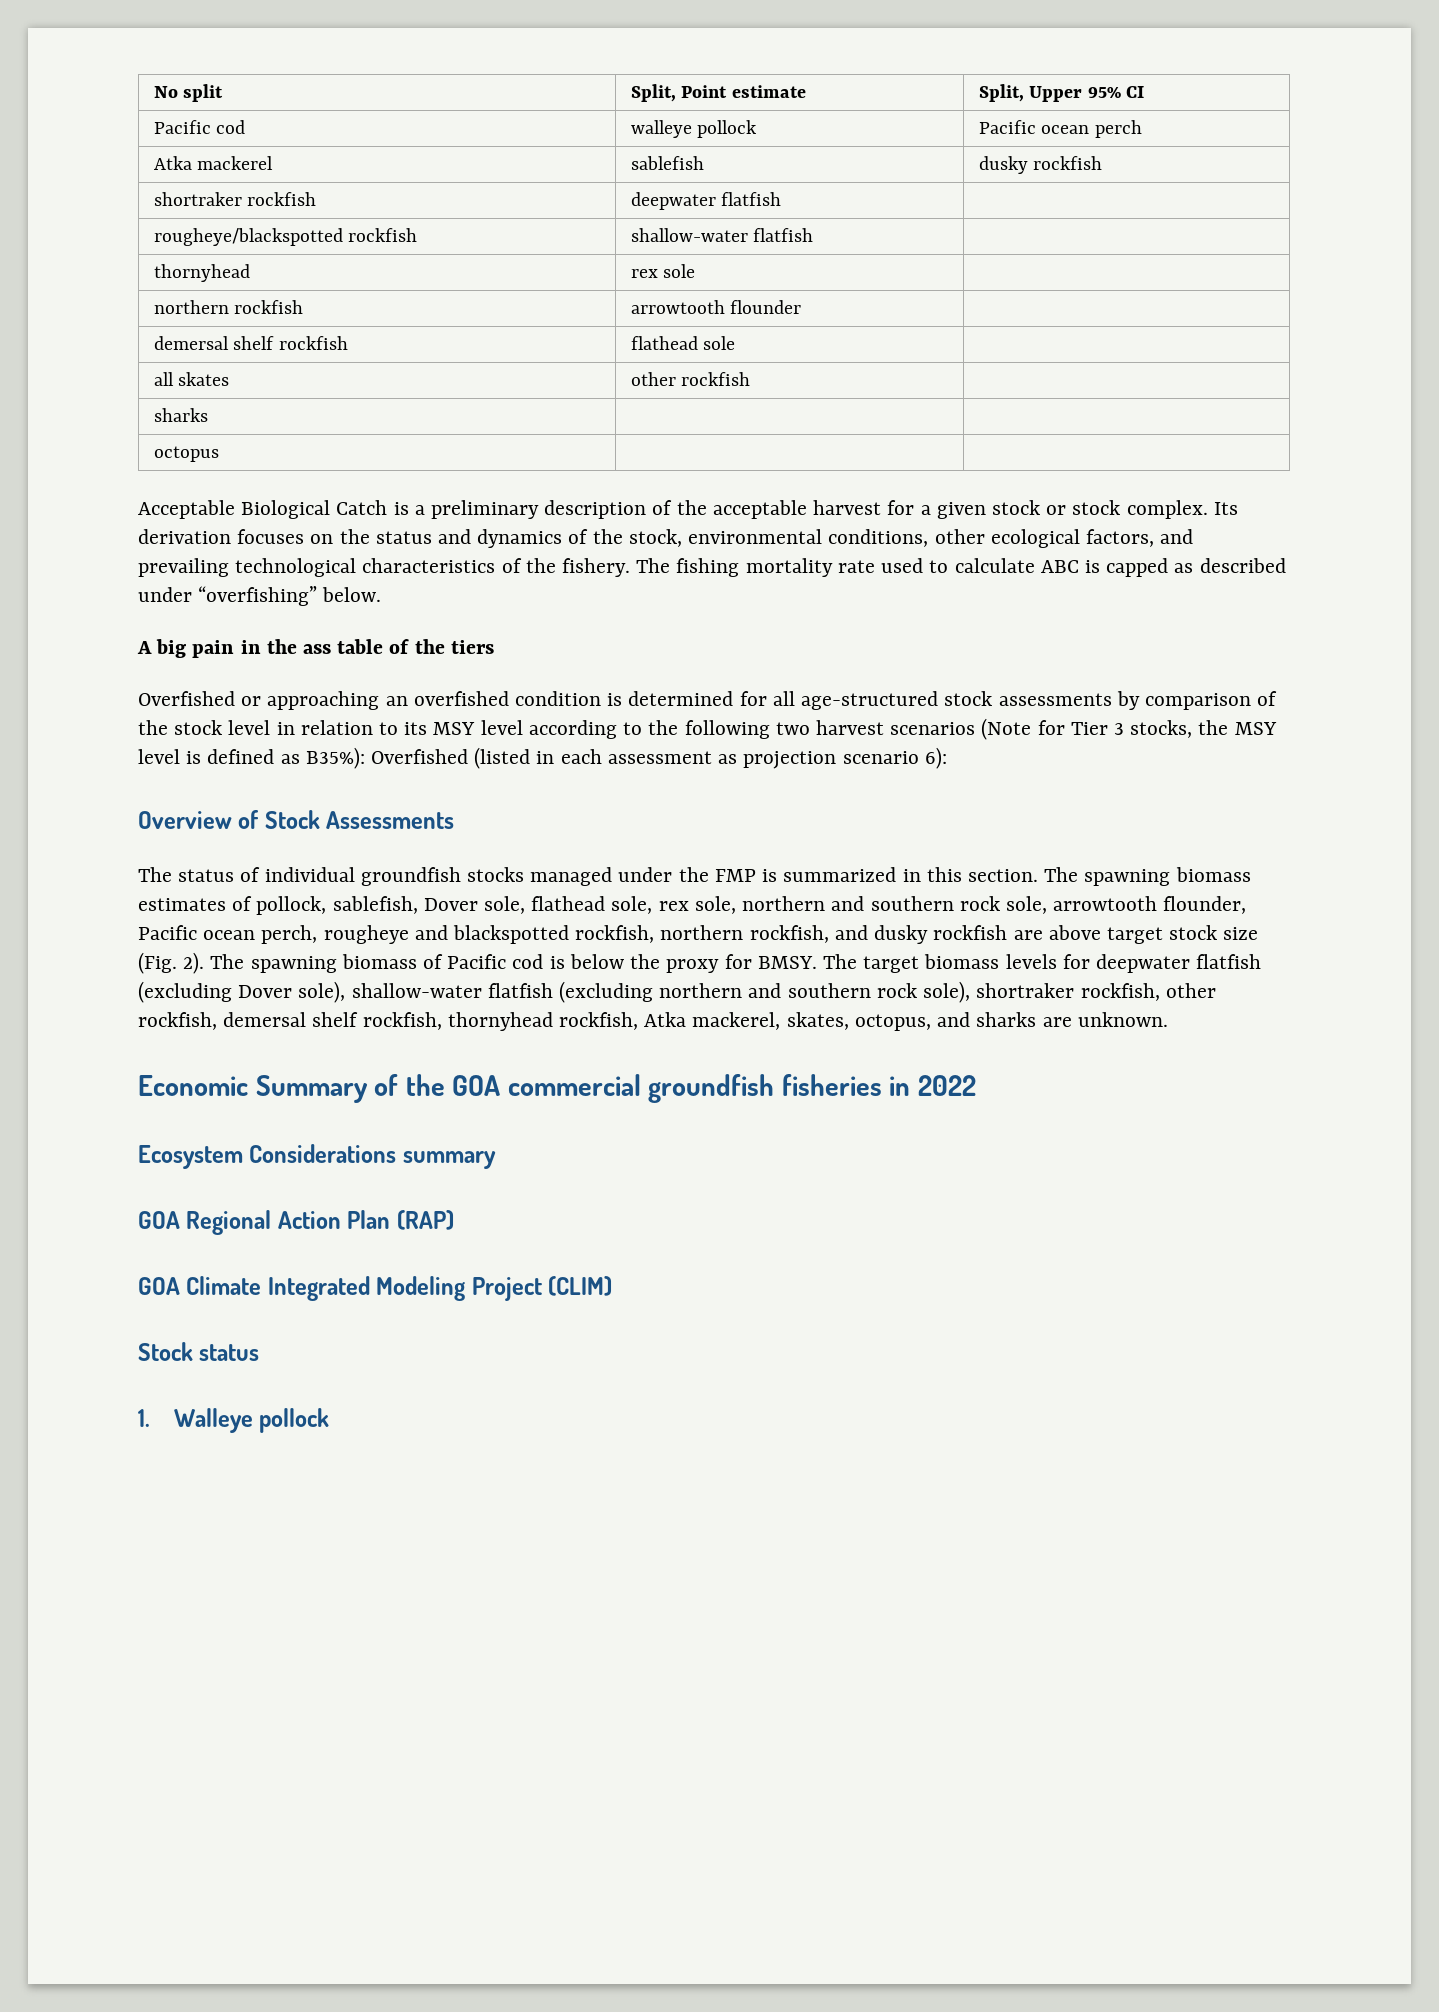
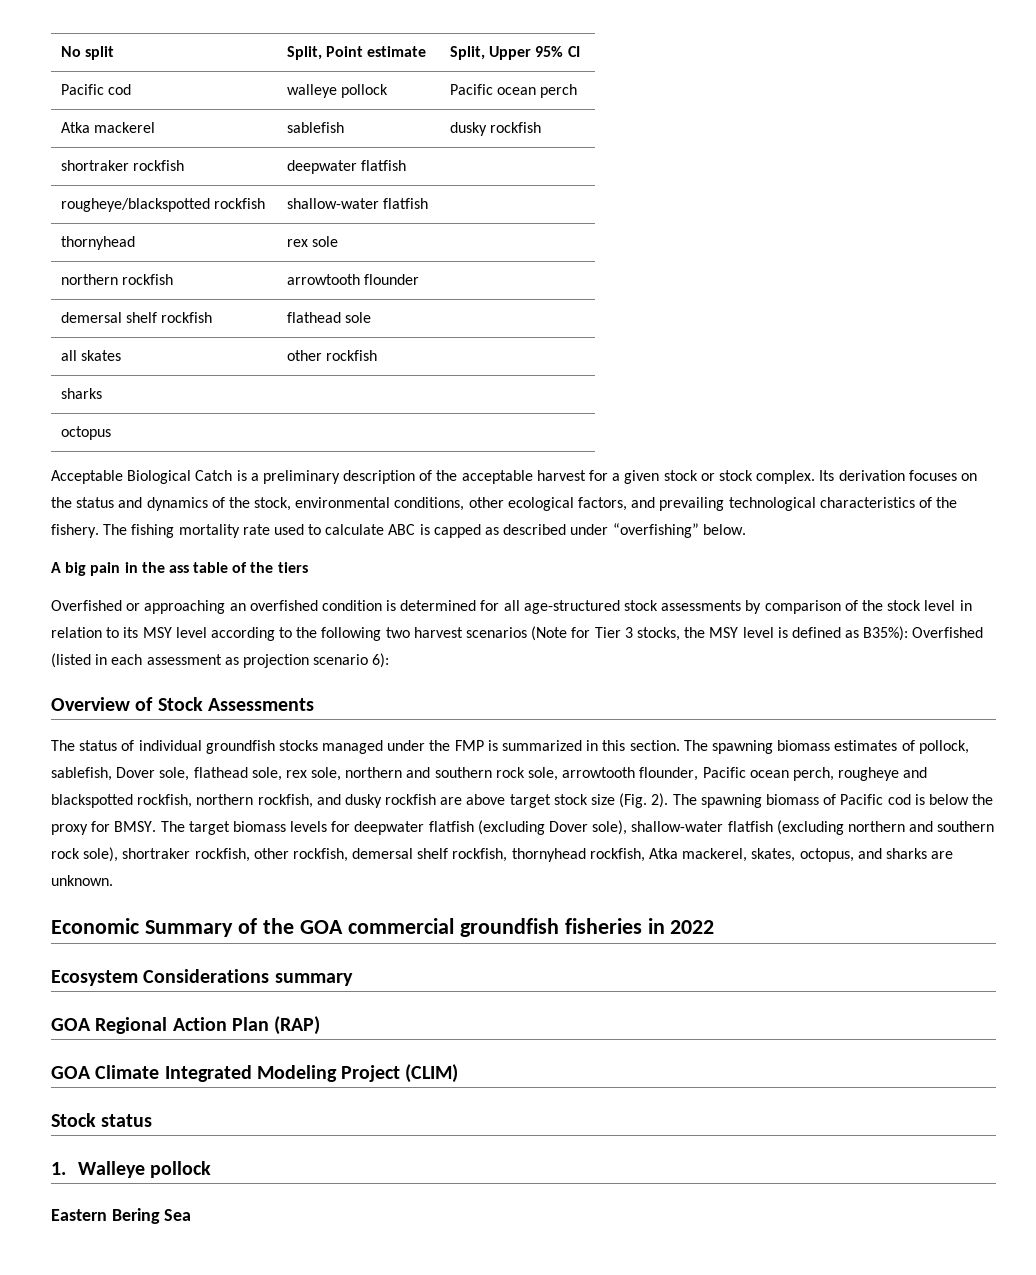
+ Eastern Bering Sea

